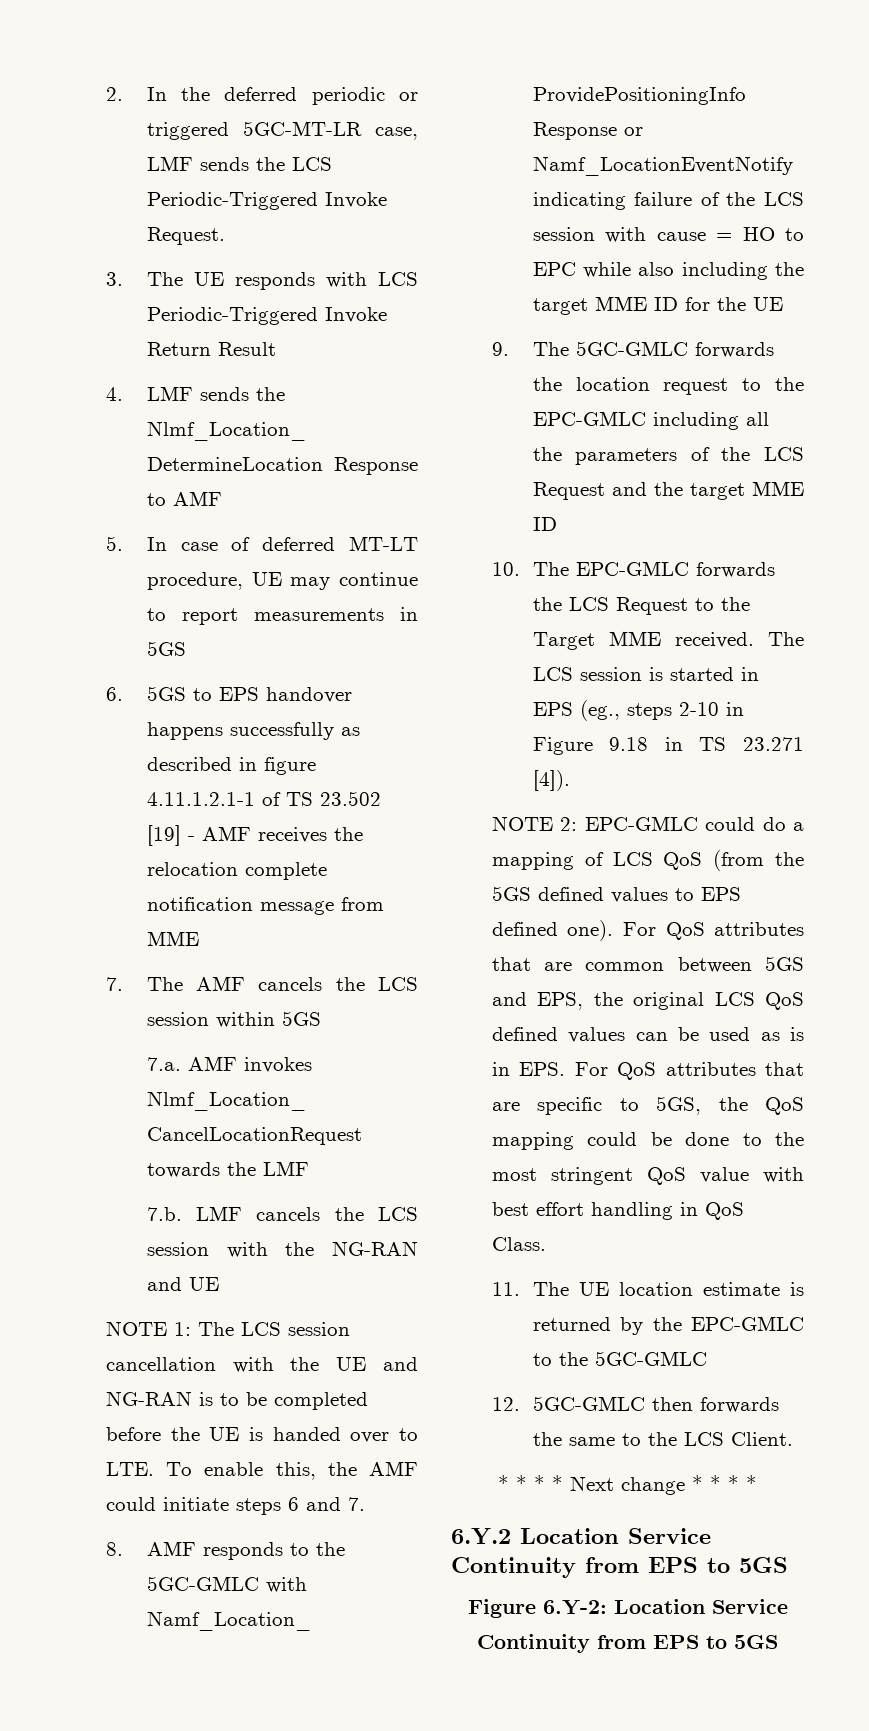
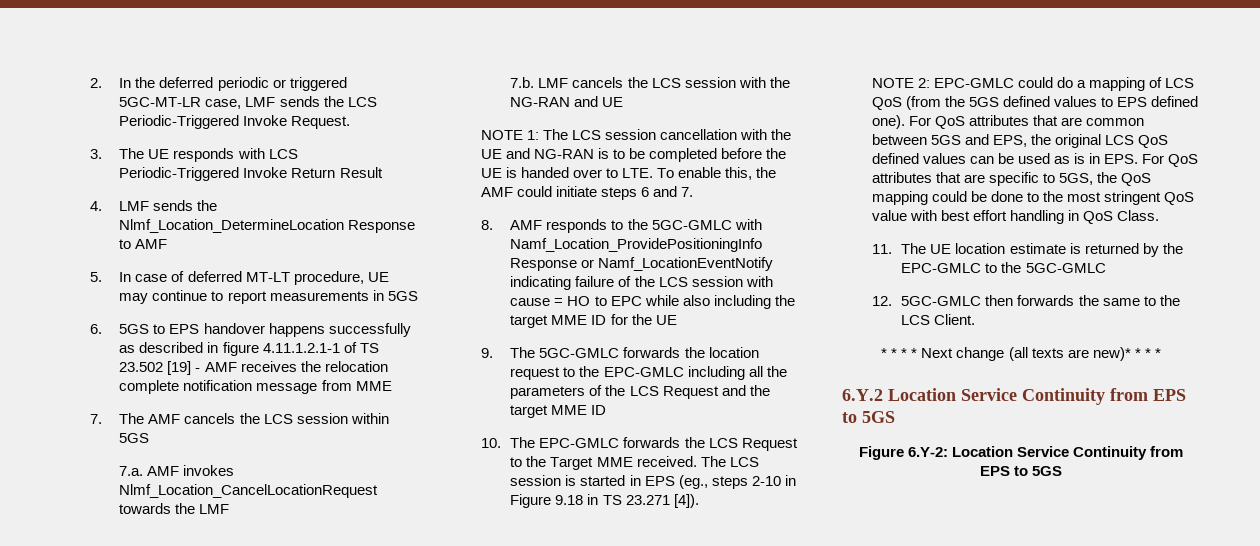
- * * * * Next change * * * *
+ * * * * Next change (all texts are new)* * * *

